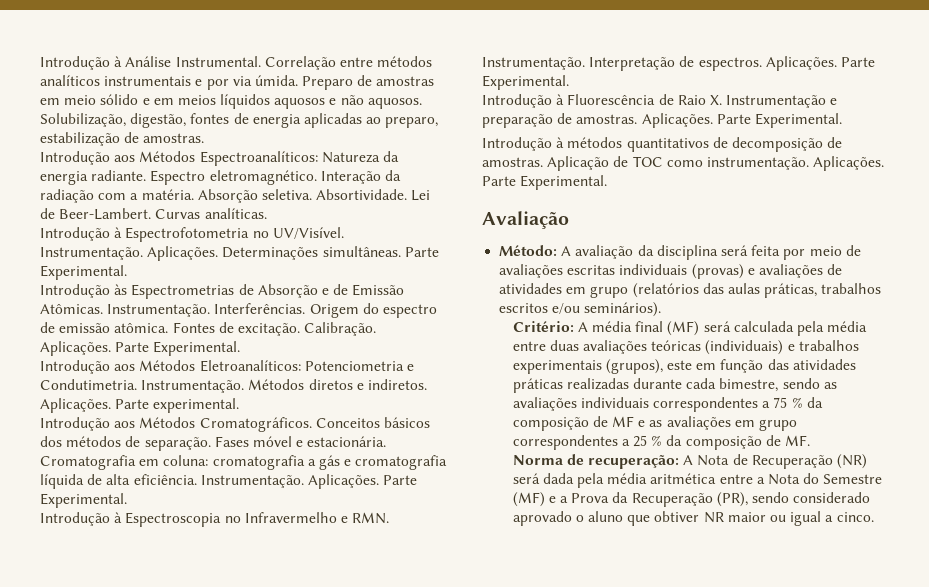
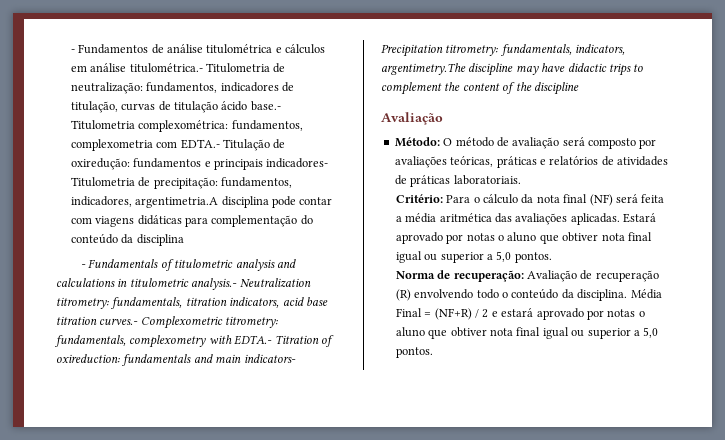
- Introdução à Análise Instrumental. Correlação entre métodos analíticos instrumentais e por via úmida. Preparo de amostras em meio sólido e em meios líquidos aquosos e não aquosos. Solubilização, digestão, fontes de energia aplicadas ao preparo, estabilização de amostras.
- Introdução aos Métodos Espectroanalíticos: Natureza da energia radiante. Espectro eletromagnético. Interação da radiação com a matéria. Absorção seletiva. Absortividade. Lei de Beer-Lambert. Curvas analíticas.
- Introdução à Espectrofotometria no UV/Visível. Instrumentação. Aplicações. Determinações simultâneas. Parte Experimental.
- Introdução às Espectrometrias de Absorção e de Emissão Atômicas. Instrumentação. Interferências. Origem do espectro de emissão atômica. Fontes de excitação. Calibração. Aplicações. Parte Experimental.
- Introdução aos Métodos Eletroanalíticos: Potenciometria e Condutimetria. Instrumentação. Métodos diretos e indiretos. Aplicações. Parte experimental.
- Introdução aos Métodos Cromatográficos. Conceitos básicos dos métodos de separação. Fases móvel e estacionária. Cromatografia em coluna: cromatografia a gás e cromatografia líquida de alta eficiência. Instrumentação. Aplicações. Parte Experimental.
- Introdução à Espectroscopia no Infravermelho e RMN. Instrumentação. Interpretação de espectros. Aplicações. Parte Experimental.
- Introdução à Fluorescência de Raio X. Instrumentação e preparação de amostras. Aplicações. Parte Experimental.
- Introdução à métodos quantitativos de decomposição de amostras. Aplicação de TOC como instrumentação. Aplicações. Parte Experimental.
+ - Fundamentos de análise titulométrica e cálculos em análise titulométrica.- Titulometria de neutralização: fundamentos, indicadores de titulação, curvas de titulação ácido base.- Titulometria complexométrica: fundamentos, complexometria com EDTA.- Titulação de oxiredução: fundamentos e principais indicadores- Titulometria de precipitação: fundamentos, indicadores, argentimetria.A disciplina pode contar com viagens didáticas para complementação do conteúdo da disciplina
+ - Fundamentals of titulometric analysis and calculations in titulometric analysis.- Neutralization titrometry: fundamentals, titration indicators, acid base titration curves.- Complexometric titrometry: fundamentals, complexometry with EDTA.- Titration of oxireduction: fundamentals and main indicators- Precipitation titrometry: fundamentals, indicators, argentimetry.The discipline may have didactic trips to complement the content of the discipline
  Avaliação
- Método: A avaliação da disciplina será feita por meio de avaliações escritas individuais (provas) e avaliações de atividades em grupo (relatórios das aulas práticas, trabalhos escritos e/ou seminários).
- Critério: A média final (MF) será calculada pela média entre duas avaliações teóricas (individuais) e trabalhos experimentais (grupos), este em função das atividades práticas realizadas durante cada bimestre, sendo as avaliações individuais correspondentes a 75 % da composição de MF e as avaliações em grupo correspondentes a 25 % da composição de MF.
- Norma de recuperação: A Nota de Recuperação (NR) será dada pela média aritmética entre a Nota do Semestre (MF) e a Prova da Recuperação (PR), sendo considerado aprovado o aluno que obtiver NR maior ou igual a cinco.
+ Método: O método de avaliação será composto por avaliações teóricas, práticas e relatórios de atividades de práticas laboratoriais.
+ Critério: Para o cálculo da nota final (NF) será feita a média aritmética das avaliações aplicadas. Estará aprovado por notas o aluno que obtiver nota final igual ou superior a 5,0 pontos.
+ Norma de recuperação: Avaliação de recuperação (R) envolvendo todo o conteúdo da disciplina. Média Final = (NF+R) / 2 e estará aprovado por notas o aluno que obtiver nota final igual ou superior a 5,0 pontos.

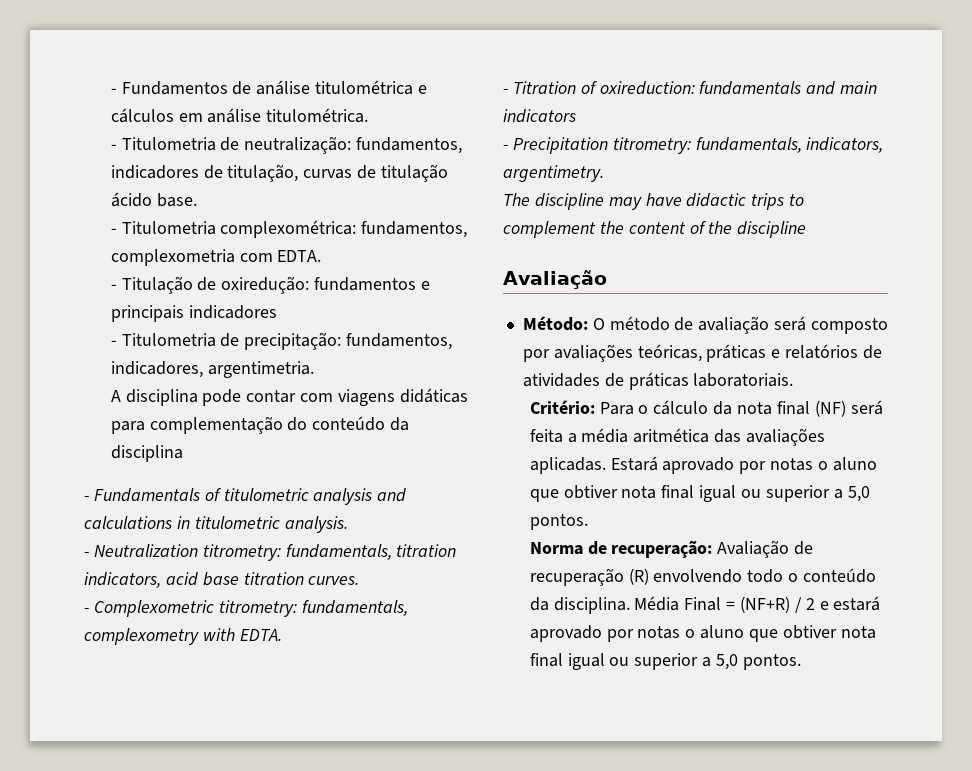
- - Fundamentos de análise titulométrica e cálculos em análise titulométrica.- Titulometria de neutralização: fundamentos, indicadores de titulação, curvas de titulação ácido base.- Titulometria complexométrica: fundamentos, complexometria com EDTA.- Titulação de oxiredução: fundamentos e principais indicadores- Titulometria de precipitação: fundamentos, indicadores, argentimetria.A disciplina pode contar com viagens didáticas para complementação do conteúdo da disciplina
+ - Fundamentos de análise titulométrica e cálculos em análise titulométrica.
+ - Titulometria de neutralização: fundamentos, indicadores de titulação, curvas de titulação ácido base.
+ - Titulometria complexométrica: fundamentos, complexometria com EDTA.
+ - Titulação de oxiredução: fundamentos e principais indicadores
+ - Titulometria de precipitação: fundamentos, indicadores, argentimetria.
+ A disciplina pode contar com viagens didáticas para complementação do conteúdo da disciplina
- - Fundamentals of titulometric analysis and calculations in titulometric analysis.- Neutralization titrometry: fundamentals, titration indicators, acid base titration curves.- Complexometric titrometry: fundamentals, complexometry with EDTA.- Titration of oxireduction: fundamentals and main indicators- Precipitation titrometry: fundamentals, indicators, argentimetry.The discipline may have didactic trips to complement the content of the discipline
+ - Fundamentals of titulometric analysis and calculations in titulometric analysis.
+ - Neutralization titrometry: fundamentals, titration indicators, acid base titration curves.
+ - Complexometric titrometry: fundamentals, complexometry with EDTA.
+ - Titration of oxireduction: fundamentals and main indicators
+ - Precipitation titrometry: fundamentals, indicators, argentimetry.
+ The discipline may have didactic trips to complement the content of the discipline

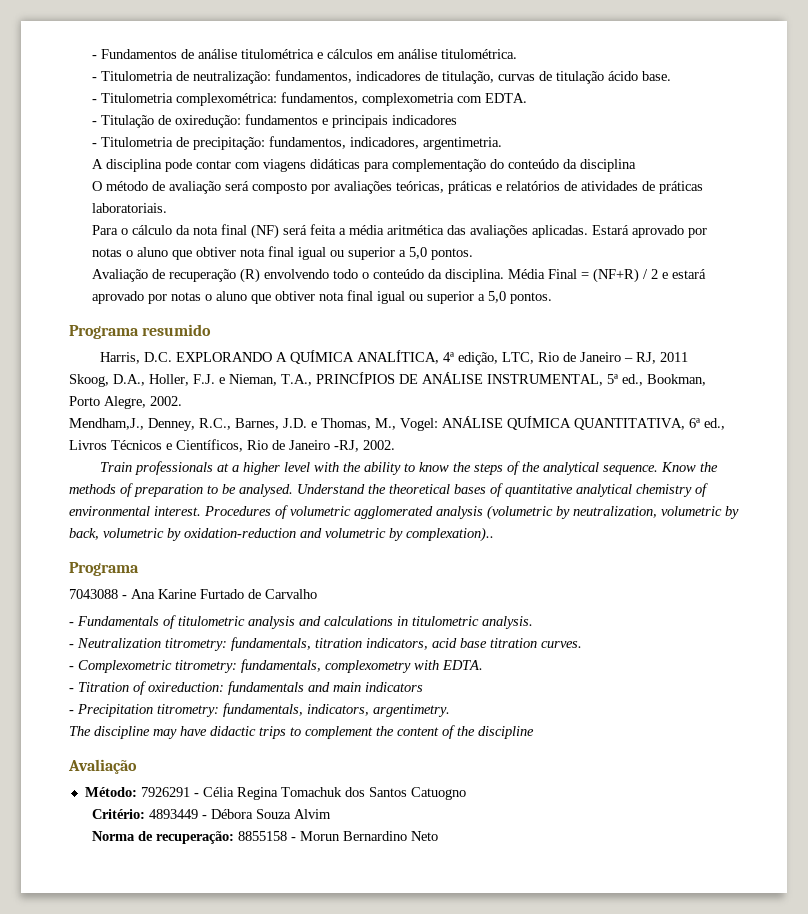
+ O método de avaliação será composto por avaliações teóricas, práticas e relatórios de atividades de práticas laboratoriais.
+ Para o cálculo da nota final (NF) será feita a média aritmética das avaliações aplicadas. Estará aprovado por notas o aluno que obtiver nota final igual ou superior a 5,0 pontos.
+ Avaliação de recuperação (R) envolvendo todo o conteúdo da disciplina. Média Final = (NF+R) / 2 e estará aprovado por notas o aluno que obtiver nota final igual ou superior a 5,0 pontos.
+ Programa resumido
+ Harris, D.C. EXPLORANDO A QUÍMICA ANALÍTICA, 4ª edição, LTC, Rio de Janeiro – RJ, 2011
+ Skoog, D.A., Holler, F.J. e Nieman, T.A., PRINCÍPIOS DE ANÁLISE INSTRUMENTAL, 5ª ed., Bookman, Porto Alegre, 2002.
+ Mendham,J., Denney, R.C., Barnes, J.D. e Thomas, M., Vogel: ANÁLISE QUÍMICA QUANTITATIVA, 6ª ed., Livros Técnicos e Científicos, Rio de Janeiro -RJ, 2002.
+ Train professionals at a higher level with the ability to know the steps of the analytical sequence. Know the methods of preparation to be analysed. Understand the theoretical bases of quantitative analytical chemistry of environmental interest. Procedures of volumetric agglomerated analysis (volumetric by neutralization, volumetric by back, volumetric by oxidation-reduction and volumetric by complexation)..
+ Programa
+ 7043088 - Ana Karine Furtado de Carvalho
- Método: O método de avaliação será composto por avaliações teóricas, práticas e relatórios de atividades de práticas laboratoriais.
- Critério: Para o cálculo da nota final (NF) será feita a média aritmética das avaliações aplicadas. Estará aprovado por notas o aluno que obtiver nota final igual ou superior a 5,0 pontos.
- Norma de recuperação: Avaliação de recuperação (R) envolvendo todo o conteúdo da disciplina. Média Final = (NF+R) / 2 e estará aprovado por notas o aluno que obtiver nota final igual ou superior a 5,0 pontos.
+ Método: 7926291 - Célia Regina Tomachuk dos Santos Catuogno
+ Critério: 4893449 - Débora Souza Alvim
+ Norma de recuperação: 8855158 - Morun Bernardino Neto

